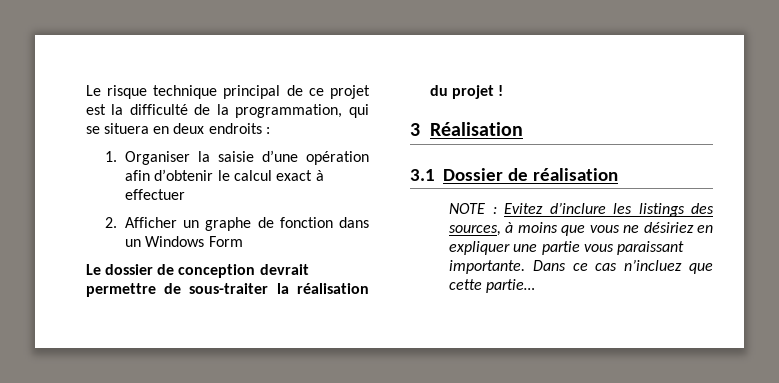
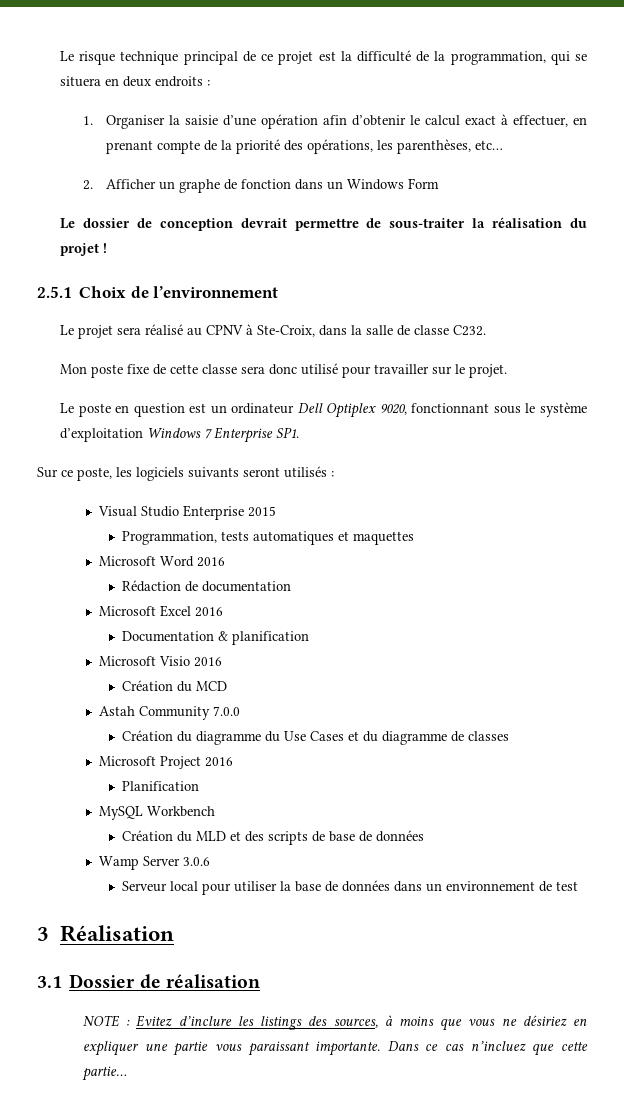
- 1. Organiser la saisie d’une opération afin d’obtenir le calcul exact à effectuer
+ 1. Organiser la saisie d’une opération afin d’obtenir le calcul exact à effectuer, en prenant compte de la priorité des opérations, les parenthèses, etc…
+ 2.5.1 Choix de l’environnement
+ Le projet sera réalisé au CPNV à Ste-Croix, dans la salle de classe C232.
+ Mon poste fixe de cette classe sera donc utilisé pour travailler sur le projet.
+ Le poste en question est un ordinateur Dell Optiplex 9020, fonctionnant sous le système d’exploitation Windows 7 Enterprise SP1.
+ Sur ce poste, les logiciels suivants seront utilisés :
+ Visual Studio Enterprise 2015
+ Programmation, tests automatiques et maquettes
+ Microsoft Word 2016
+ Rédaction de documentation
+ Microsoft Excel 2016
+ Documentation & planification
+ Microsoft Visio 2016
+ Création du MCD
+ Astah Community 7.0.0
+ Création du diagramme du Use Cases et du diagramme de classes
+ Microsoft Project 2016
+ Planification
+ MySQL Workbench
+ Création du MLD et des scripts de base de données
+ Wamp Server 3.0.6
+ Serveur local pour utiliser la base de données dans un environnement de test

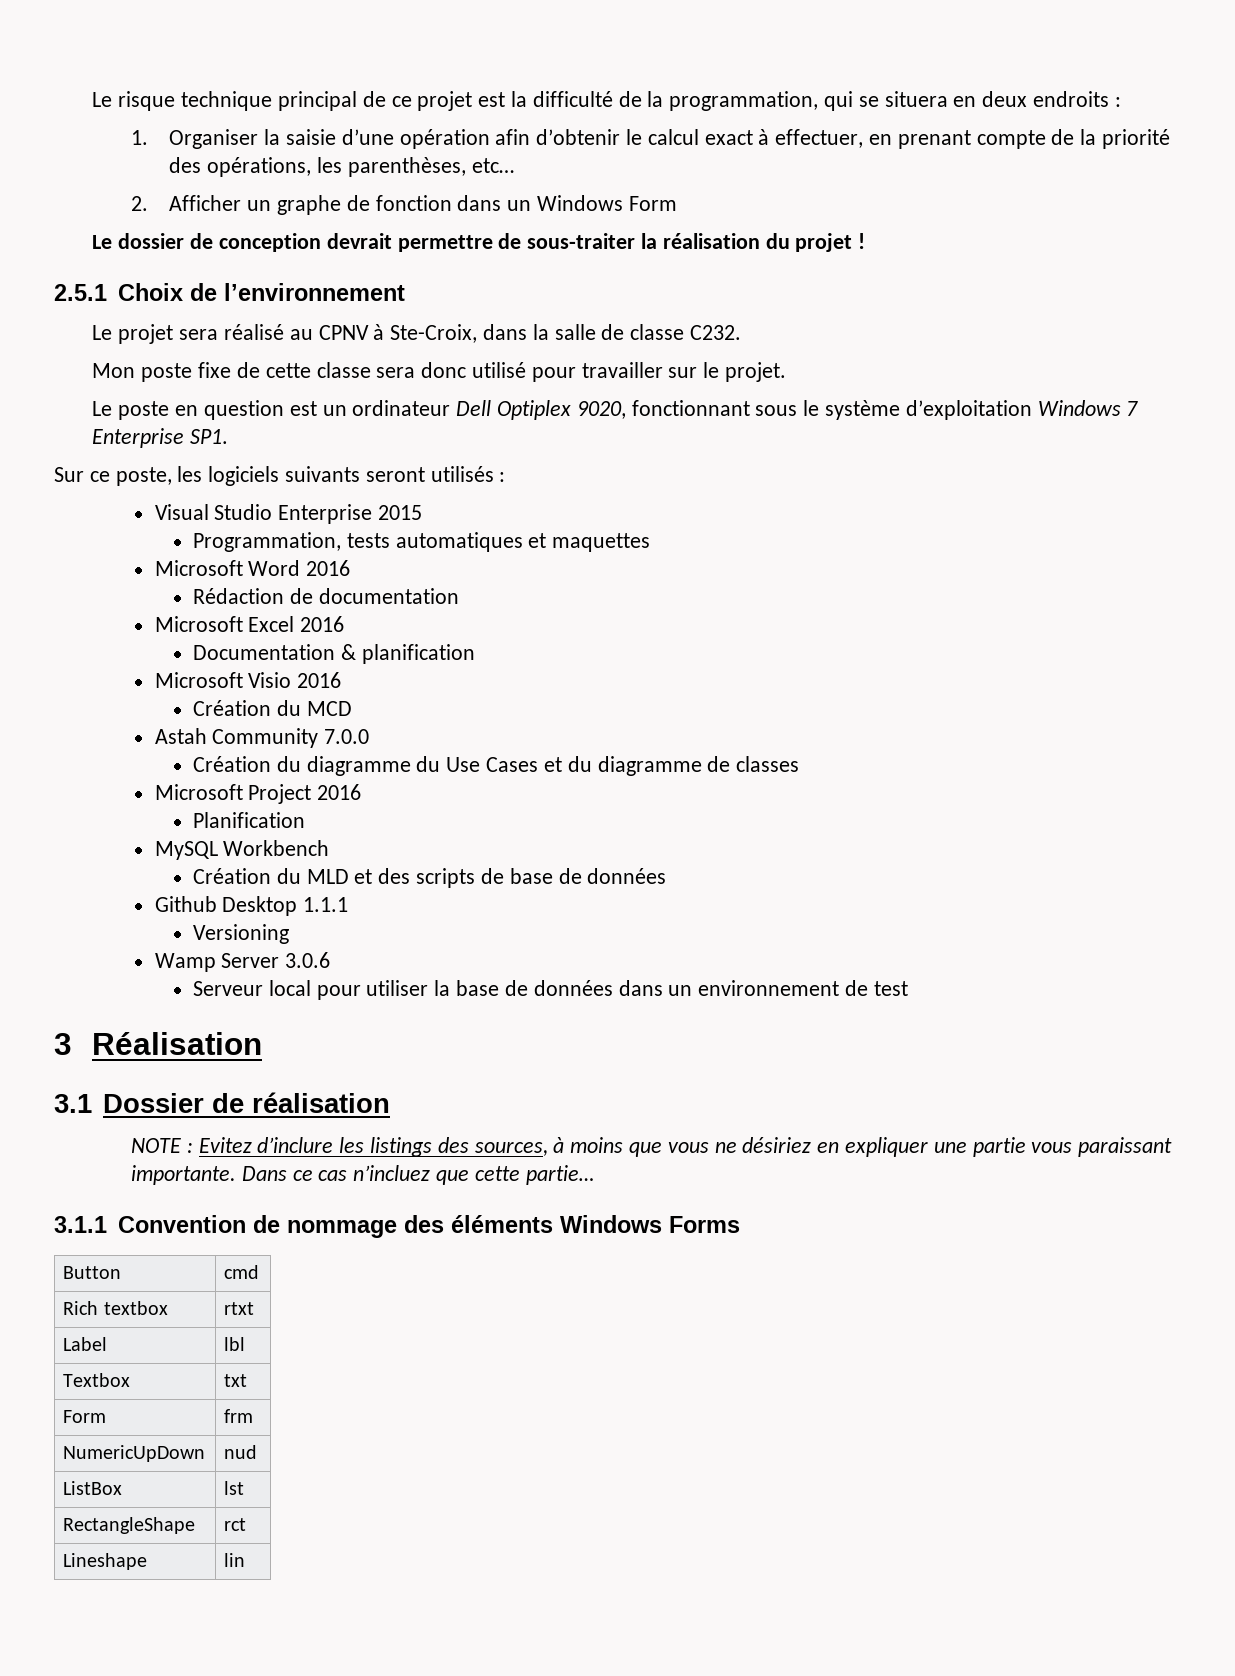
+ Github Desktop 1.1.1
+ Versioning
+ 3.1.1 Convention de nommage des éléments Windows Forms
+ Button | cmd
+ Rich textbox | rtxt
+ Label | lbl
+ Textbox | txt
+ Form | frm
+ NumericUpDown | nud
+ ListBox | lst
+ RectangleShape | rct
+ Lineshape | lin

